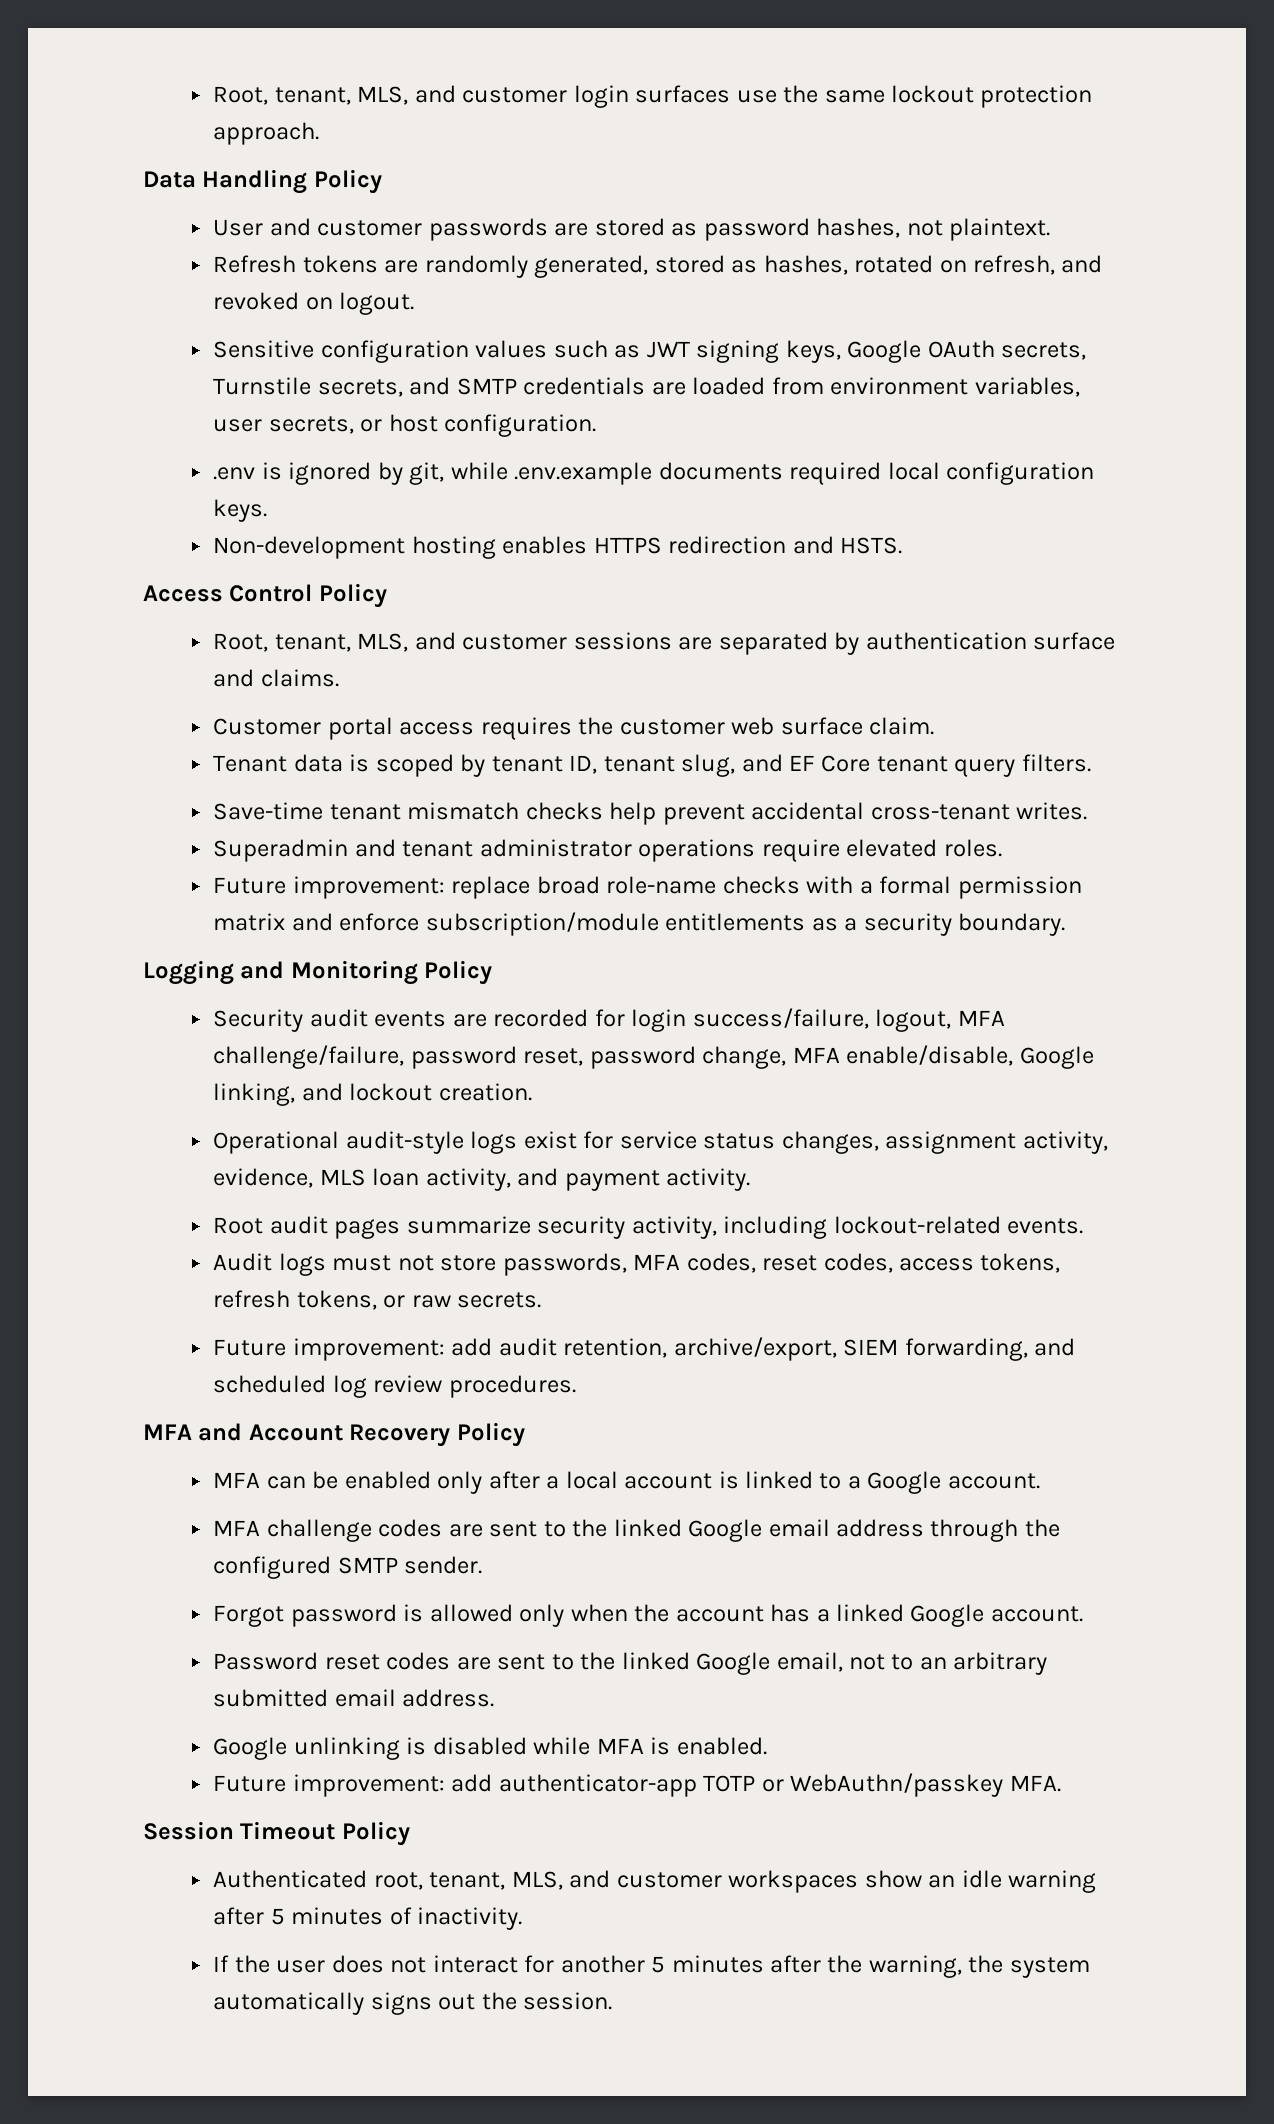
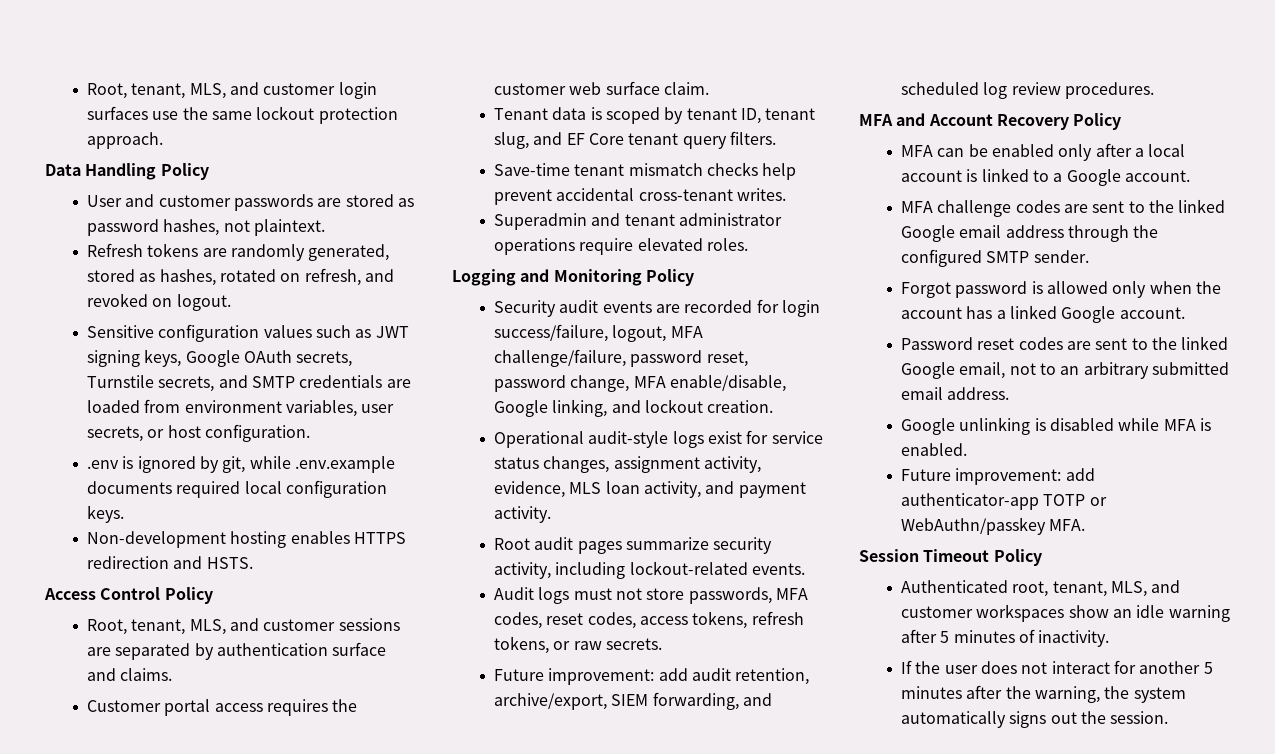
- Future improvement: replace broad role-name checks with a formal permission matrix and enforce subscription/module entitlements as a security boundary.

